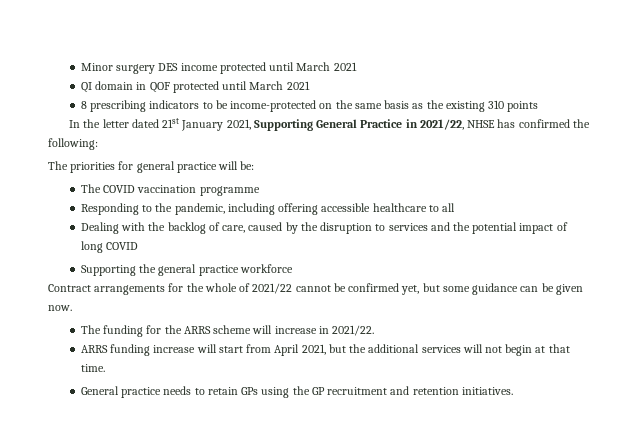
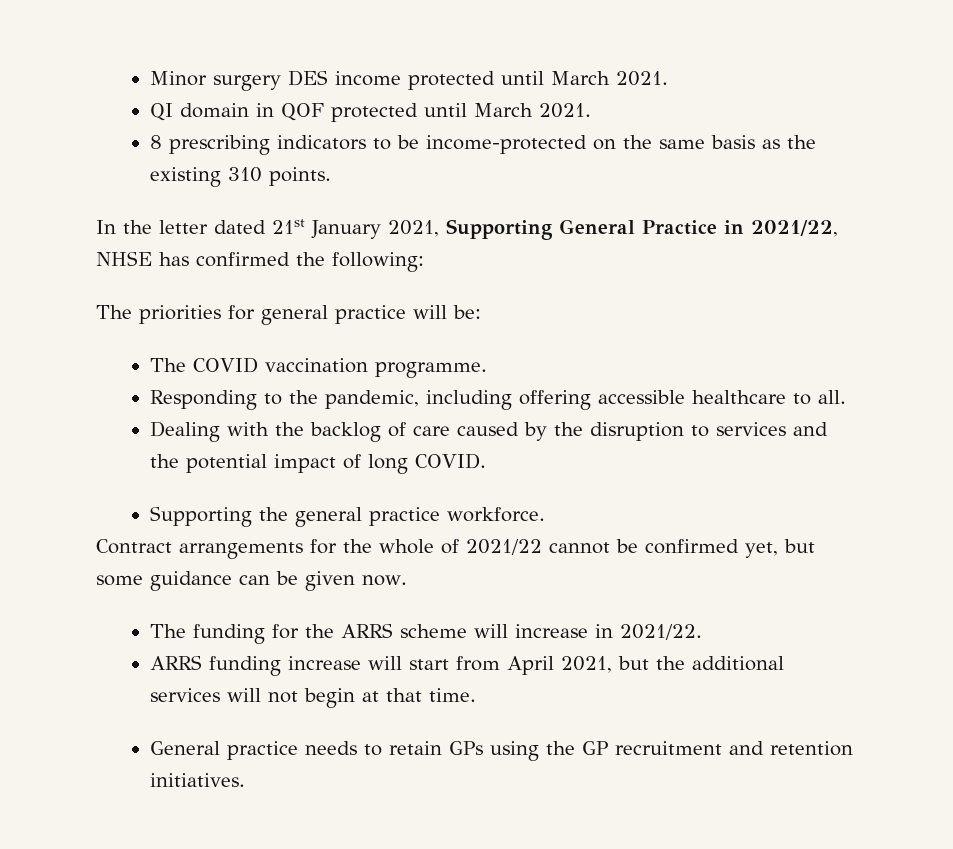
- Minor surgery DES income protected until March 2021
+ Minor surgery DES income protected until March 2021.
- QI domain in QOF protected until March 2021
+ QI domain in QOF protected until March 2021.
- 8 prescribing indicators to be income-protected on the same basis as the existing 310 points
+ 8 prescribing indicators to be income-protected on the same basis as the existing 310 points.
- The COVID vaccination programme
+ The COVID vaccination programme.
- Responding to the pandemic, including offering accessible healthcare to all
+ Responding to the pandemic, including offering accessible healthcare to all.
- Dealing with the backlog of care, caused by the disruption to services and the potential impact of long COVID
+ Dealing with the backlog of care caused by the disruption to services and the potential impact of long COVID.
- Supporting the general practice workforce
+ Supporting the general practice workforce.

